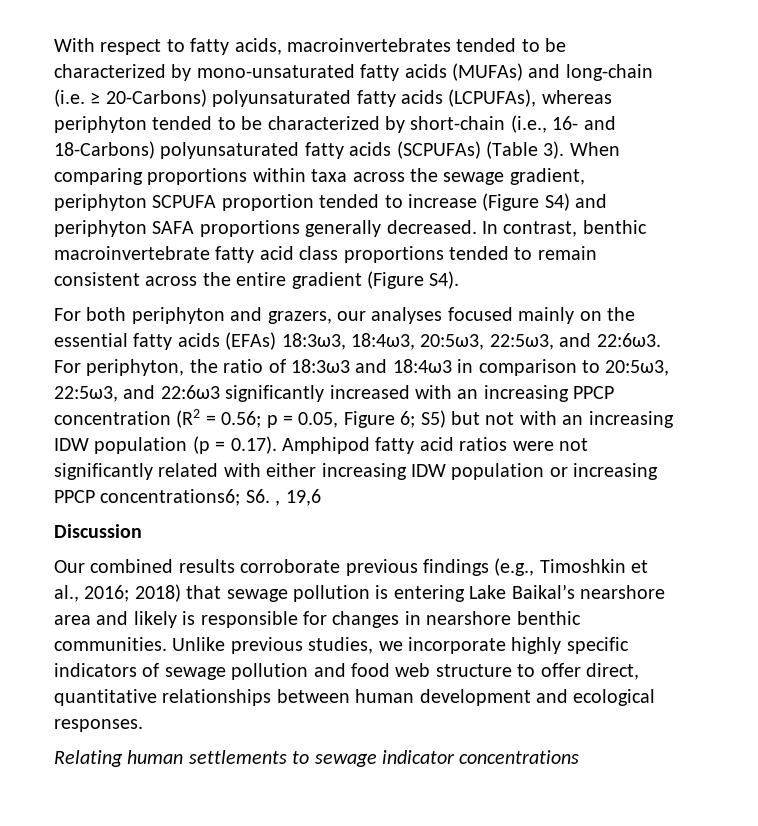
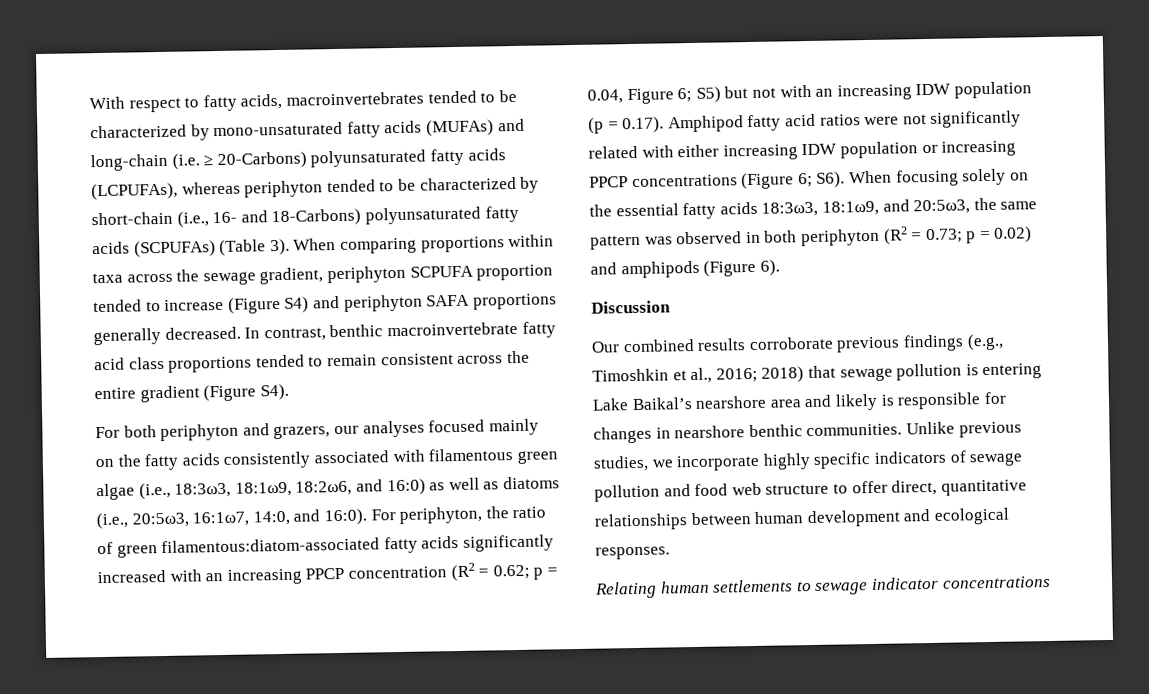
- For both periphyton and grazers, our analyses focused mainly on the essential fatty acids (EFAs) 18:3ω3, 18:4ω3, 20:5ω3, 22:5ω3, and 22:6ω3.
+ For both periphyton and grazers, our analyses focused mainly on the fatty acids consistently associated with filamentous green algae (i.e., 18:3ω3, 18:1ω9, 18:2ω6, and 16:0) as well as diatoms (i.e., 20:5ω3, 16:1ω7, 14:0, and 16:0).
- For periphyton, the ratio of 18:3ω3 and 18:4ω3 in comparison to 20:5ω3, 22:5ω3, and 22:6ω3 significantly increased with an increasing PPCP concentration (R2 = 0.56; p = 0.05, Figure 6; S5) but not with an increasing IDW population (p = 0.17). Amphipod fatty acid ratios were not significantly related with either increasing IDW population or increasing PPCP concentrations6; S6. , 19,6
+ For periphyton, the ratio of green filamentous:diatom-associated fatty acids significantly increased with an increasing PPCP concentration (R2 = 0.62; p = 0.04, Figure 6; S5) but not with an increasing IDW population (p = 0.17). Amphipod fatty acid ratios were not significantly related with either increasing IDW population or increasing PPCP concentrations (Figure 6; S6). When focusing solely on the essential fatty acids 18:3ω3, 18:1ω9, and 20:5ω3, the same pattern was observed in both periphyton (R2 = 0.73; p = 0.02) and amphipods (Figure 6).

